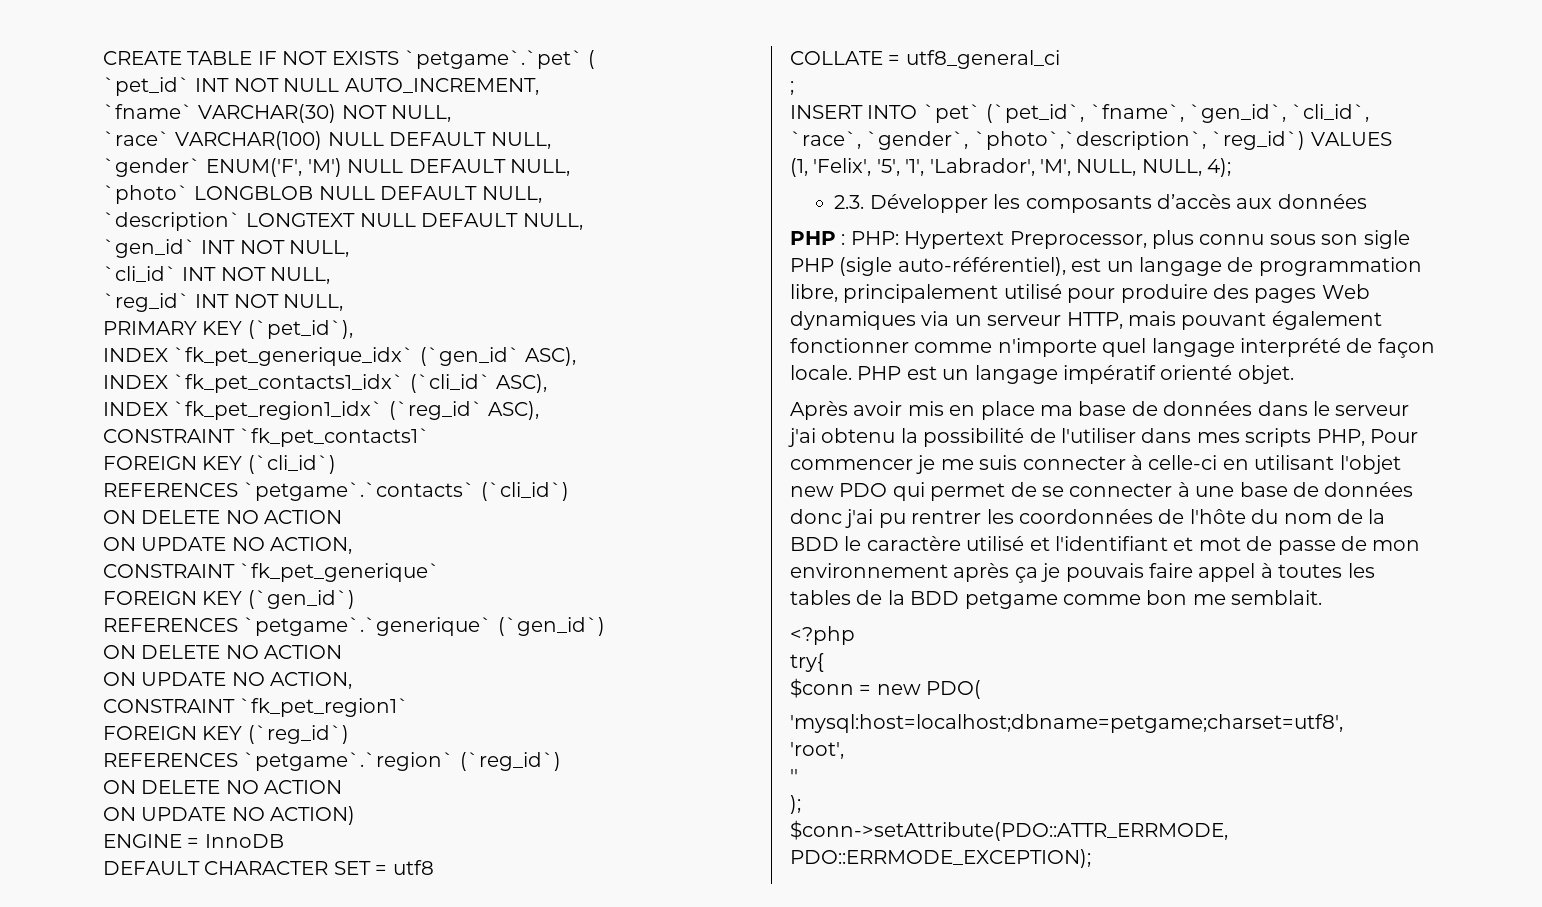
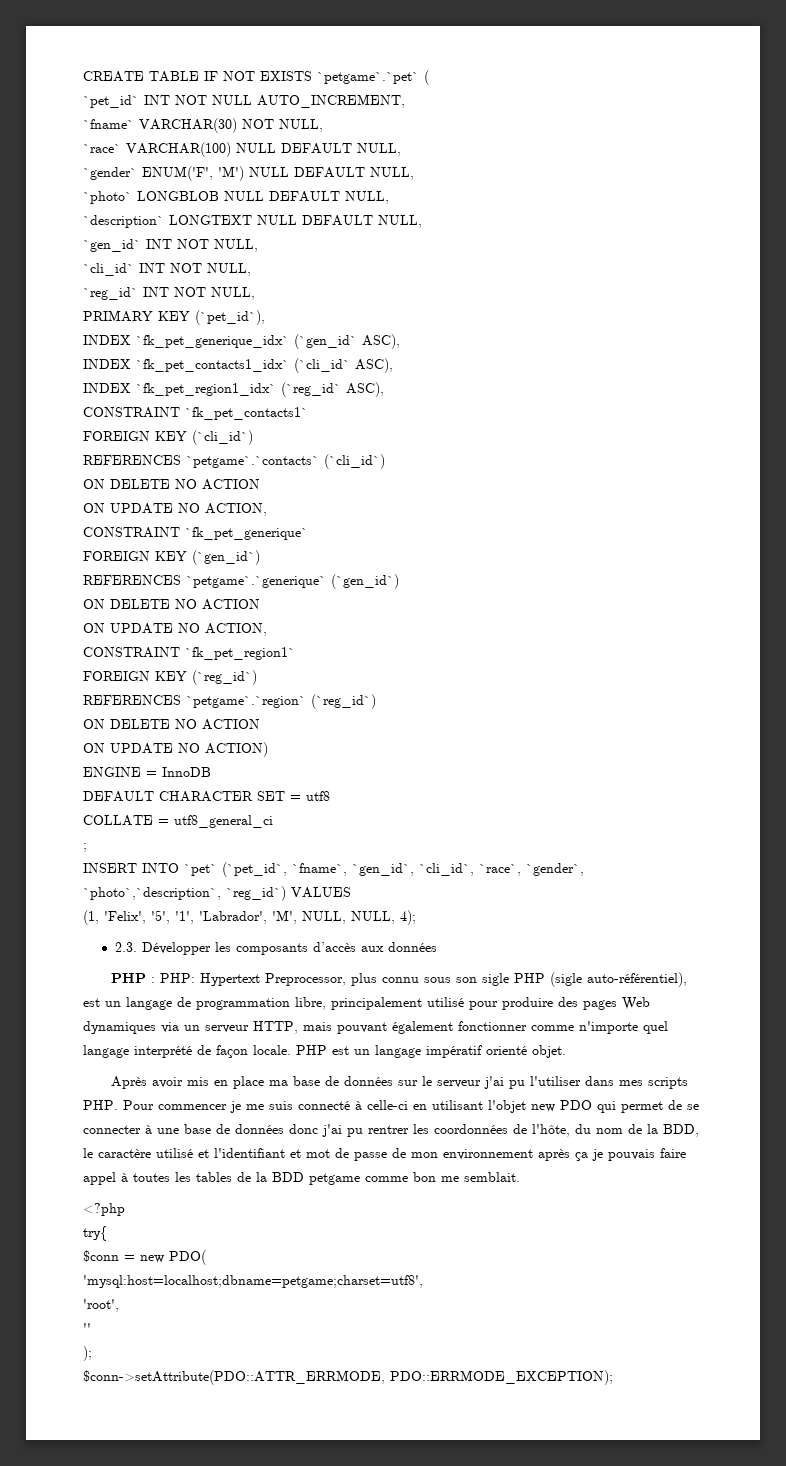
- Après avoir mis en place ma base de données dans le serveur j'ai obtenu la possibilité de l'utiliser dans mes scripts PHP, Pour commencer je me suis connecter à celle-ci en utilisant l'objet new PDO qui permet de se connecter à une base de données donc j'ai pu rentrer les coordonnées de l'hôte du nom de la BDD le caractère utilisé et l'identifiant et mot de passe de mon environnement après ça je pouvais faire appel à toutes les tables de la BDD petgame comme bon me semblait.
+ Après avoir mis en place ma base de données sur le serveur j'ai pu l'utiliser dans mes scripts PHP. Pour commencer je me suis connecté à celle-ci en utilisant l'objet new PDO qui permet de se connecter à une base de données donc j'ai pu rentrer les coordonnées de l'hôte, du nom de la BDD, le caractère utilisé et l'identifiant et mot de passe de mon environnement après ça je pouvais faire appel à toutes les tables de la BDD petgame comme bon me semblait.

